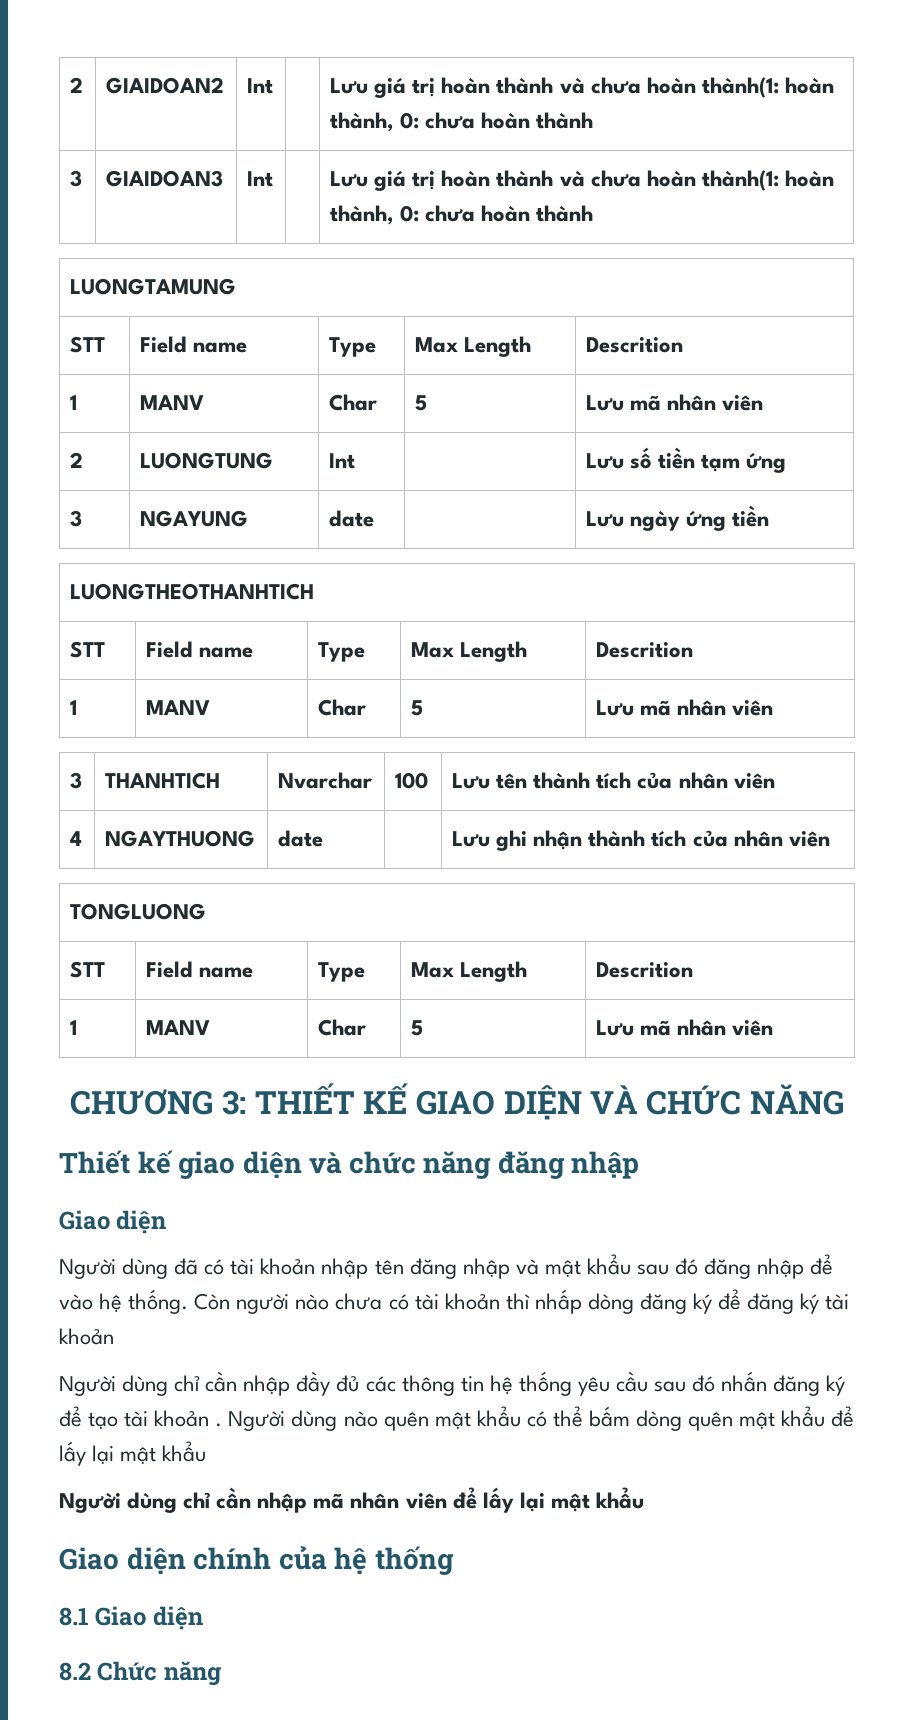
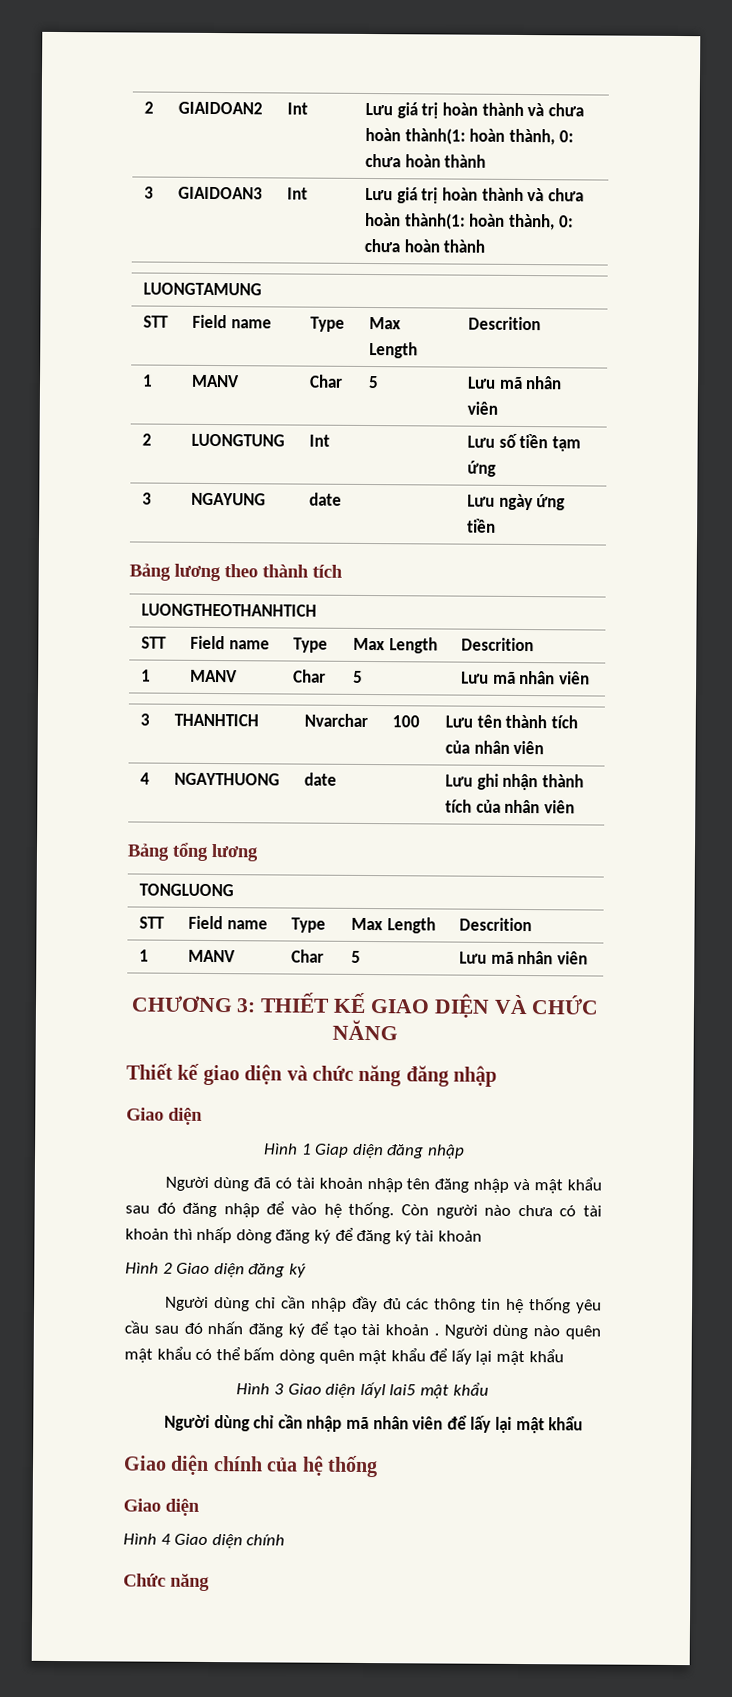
+ Bảng lương theo thành tích
+ Bảng tổng lương
+ Hình 1 Giap diện đăng nhập
+ Hình 2 Giao diện đăng ký
+ Hình 3 Giao diện lấyl lai5 mật khẩu
  Giao diện chính của hệ thống
- 8.1 Giao diện
- 8.2 Chức năng
+ Giao diện
+ Hình 4 Giao diện chính
+ Chức năng

